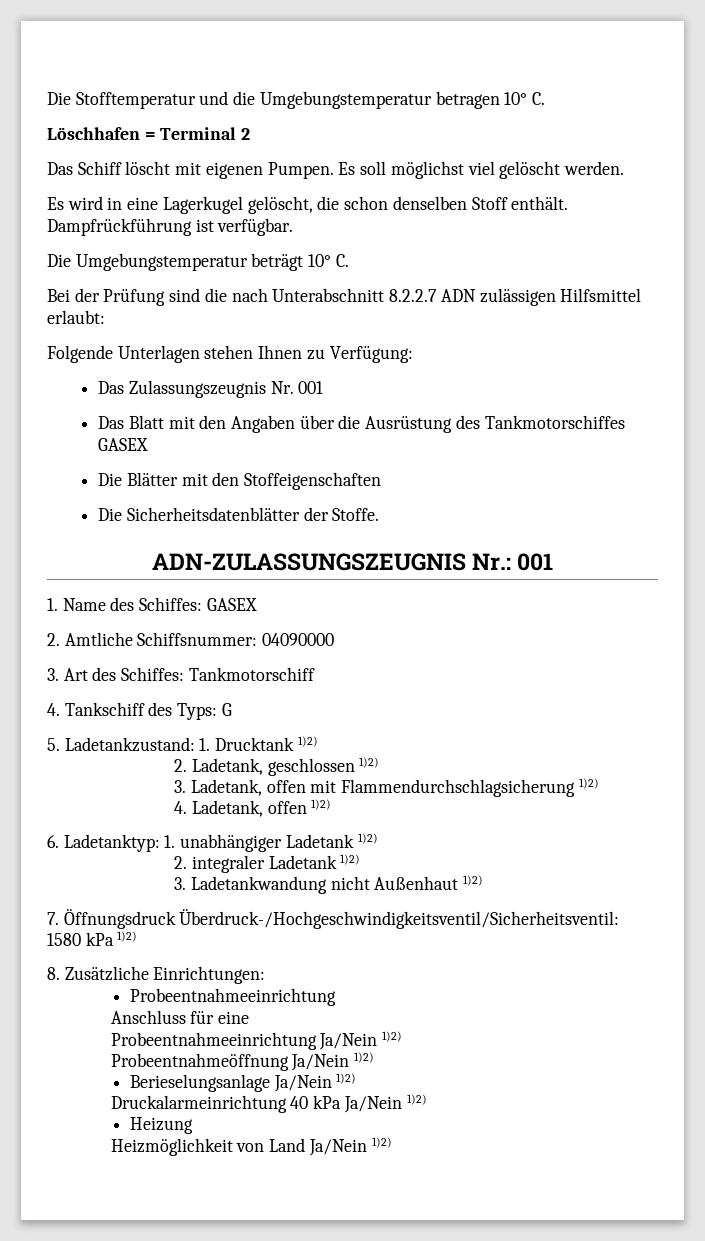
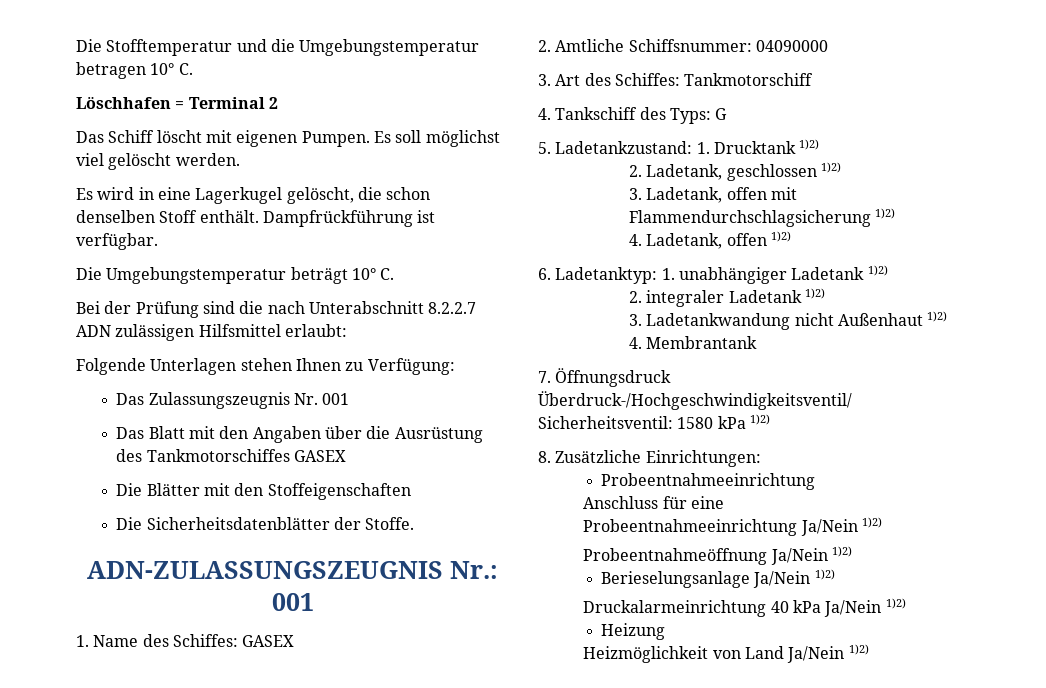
+ 4. Membrantank

